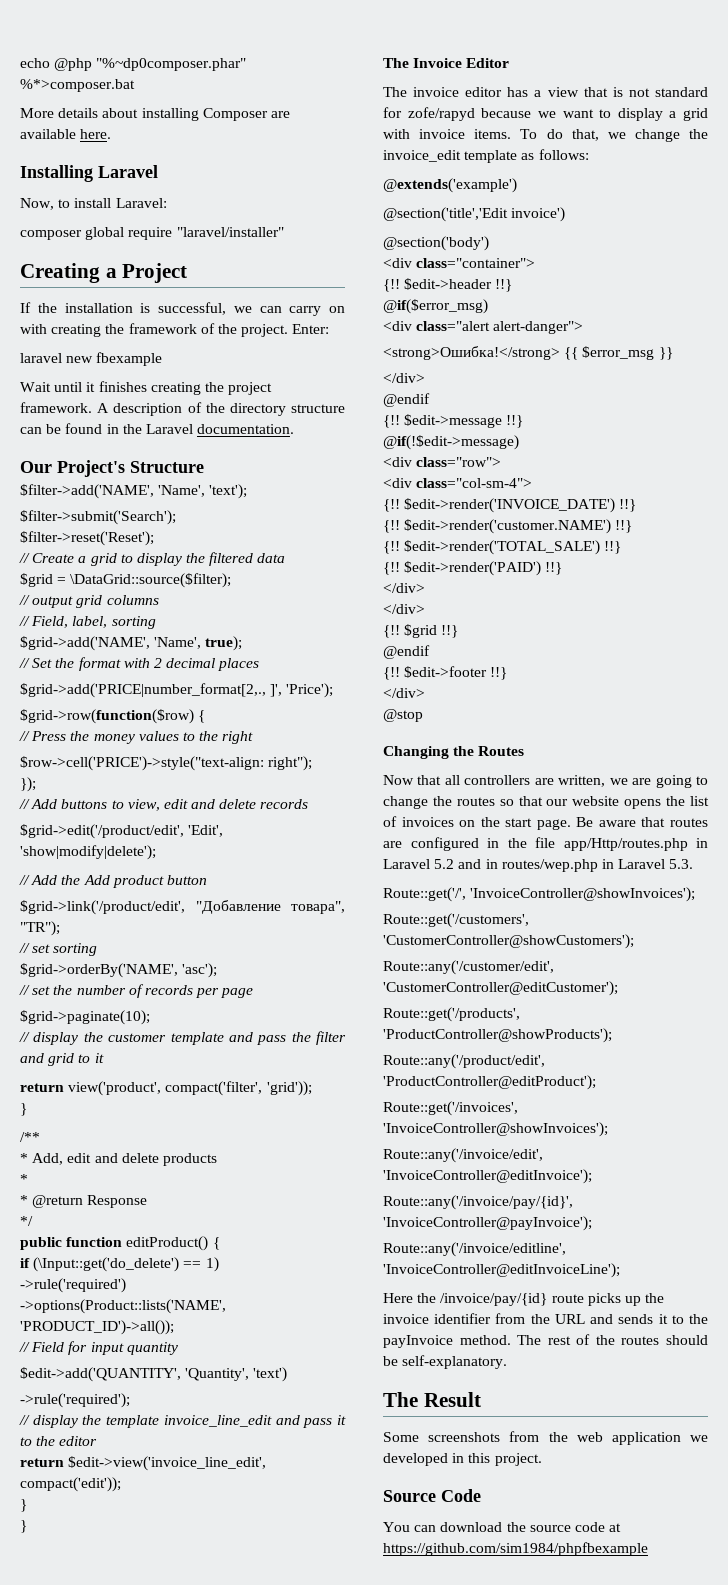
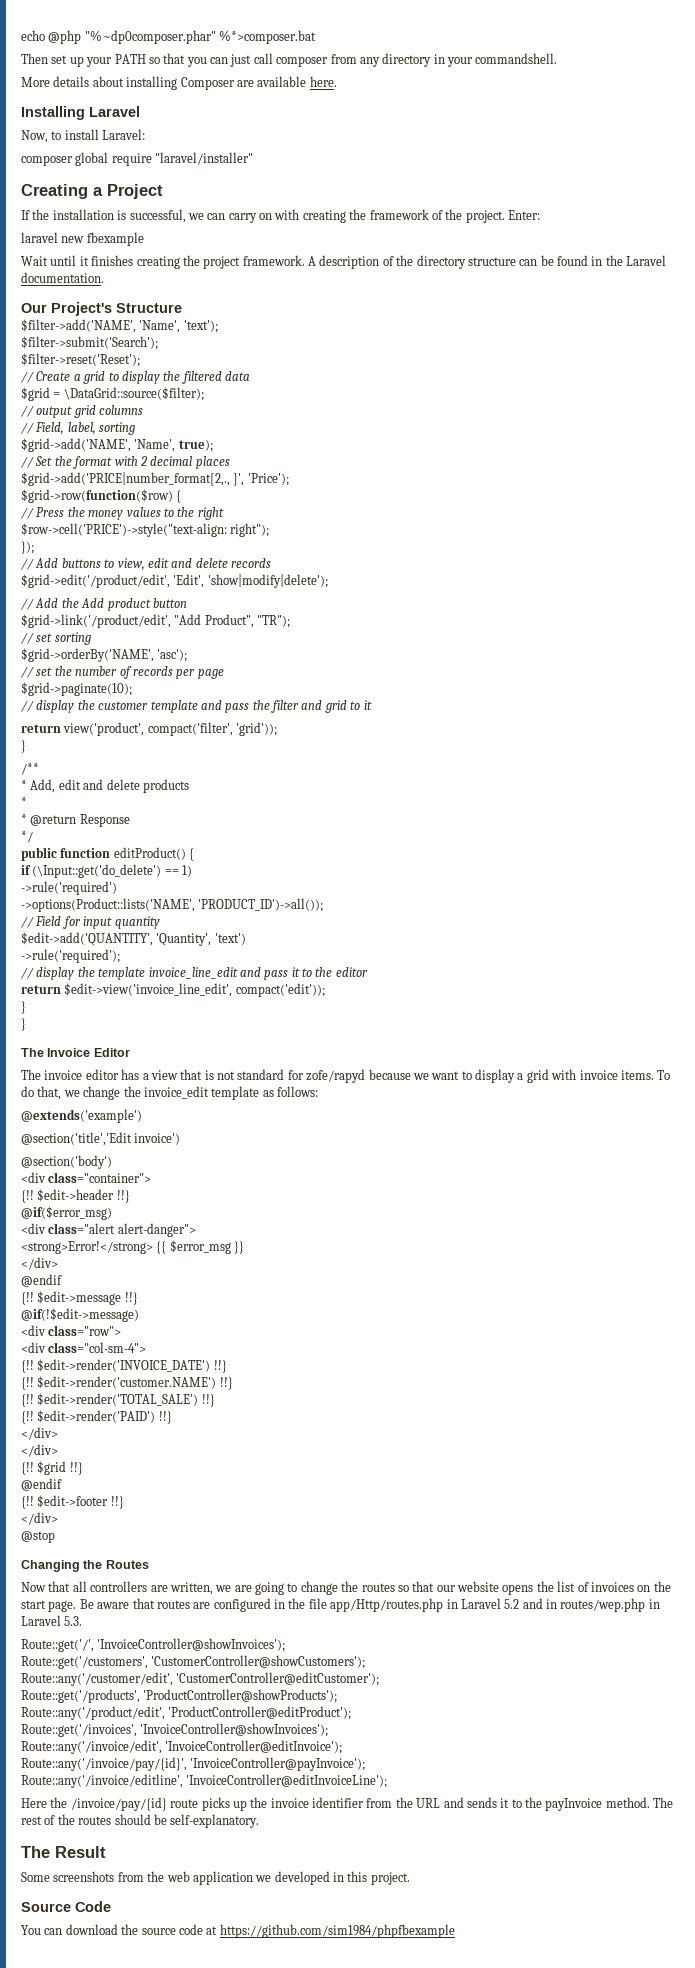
+ Then set up your PATH so that you can just call composer from any directory in your commandshell.
- $grid->link('/product/edit', "Добавление товара", "TR");
+ $grid->link('/product/edit', "Add Product", "TR");
- <strong>Ошибка!</strong> {{ $error_msg }}
+ <strong>Error!</strong> {{ $error_msg }}

